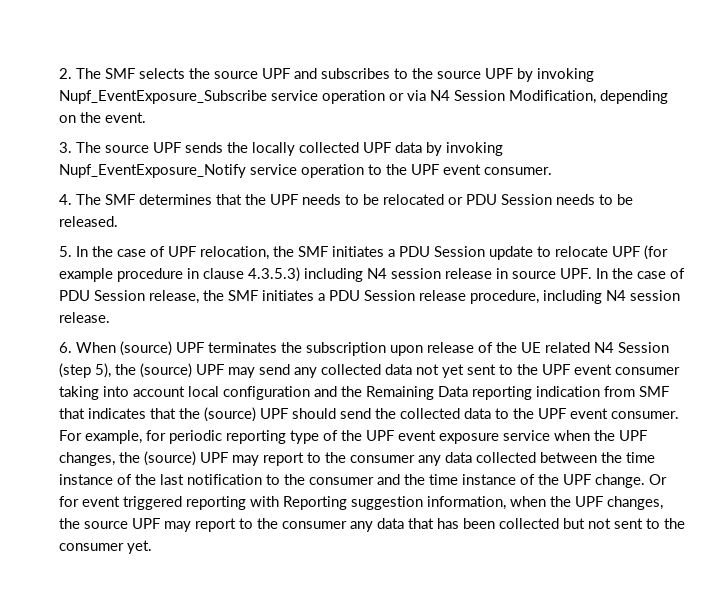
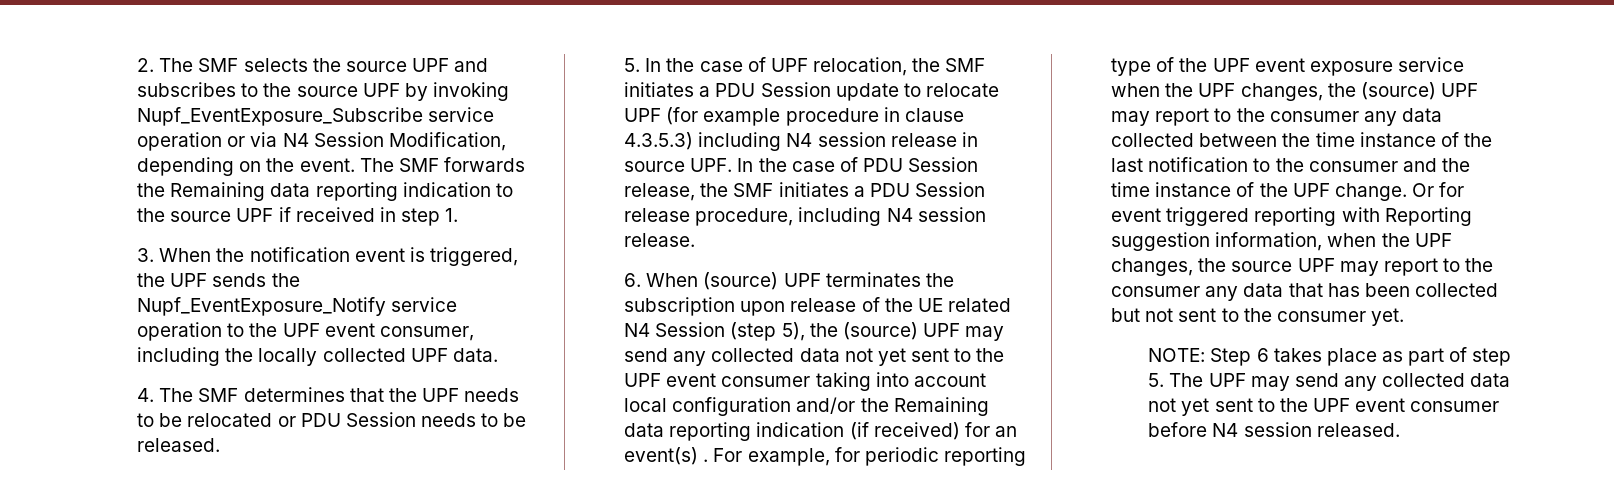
- 2. The SMF selects the source UPF and subscribes to the source UPF by invoking Nupf_EventExposure_Subscribe service operation or via N4 Session Modification, depending on the event.
- 3. The source UPF sends the locally collected UPF data by invoking Nupf_EventExposure_Notify service operation to the UPF event consumer.
+ 2. The SMF selects the source UPF and subscribes to the source UPF by invoking Nupf_EventExposure_Subscribe service operation or via N4 Session Modification, depending on the event. The SMF forwards the Remaining data reporting indication to the source UPF if received in step 1.
+ 3. When the notification event is triggered, the UPF sends the Nupf_EventExposure_Notify service operation to the UPF event consumer, including the locally collected UPF data.
- 6. When (source) UPF terminates the subscription upon release of the UE related N4 Session (step 5), the (source) UPF may send any collected data not yet sent to the UPF event consumer taking into account local configuration and the Remaining Data reporting indication from SMF that indicates that the (source) UPF should send the collected data to the UPF event consumer.
+ 6. When (source) UPF terminates the subscription upon release of the UE related N4 Session (step 5), the (source) UPF may send any collected data not yet sent to the UPF event consumer taking into account local configuration and/or the Remaining data reporting indication (if received) for an event(s) .
+ NOTE: Step 6 takes place as part of step 5. The UPF may send any collected data not yet sent to the UPF event consumer before N4 session released.

